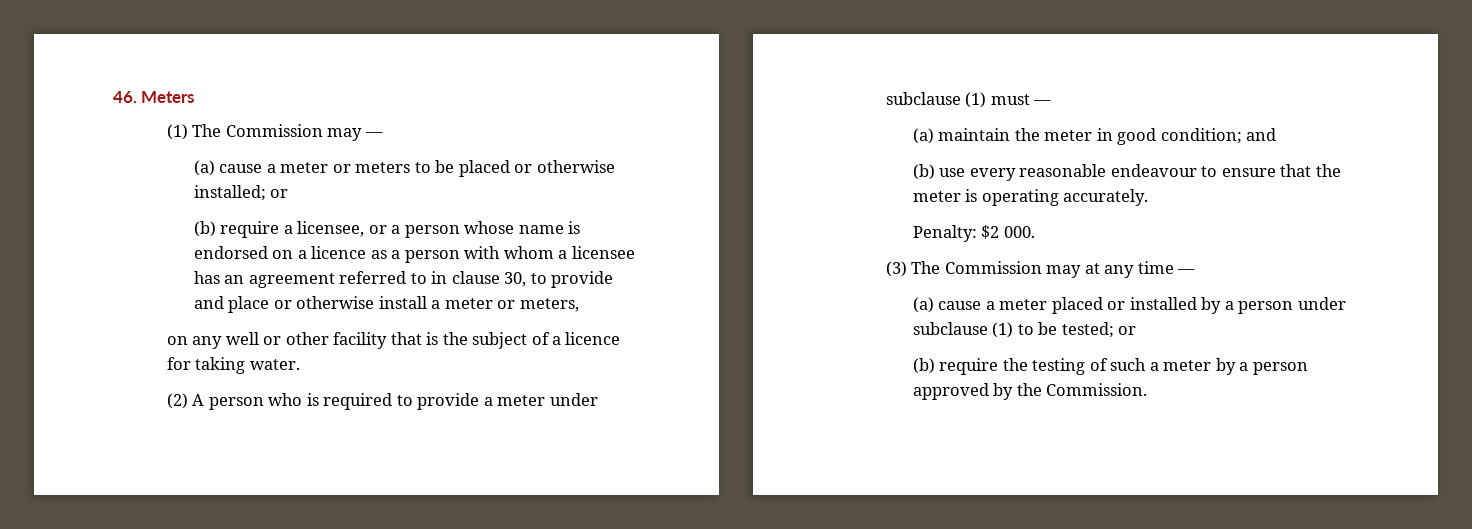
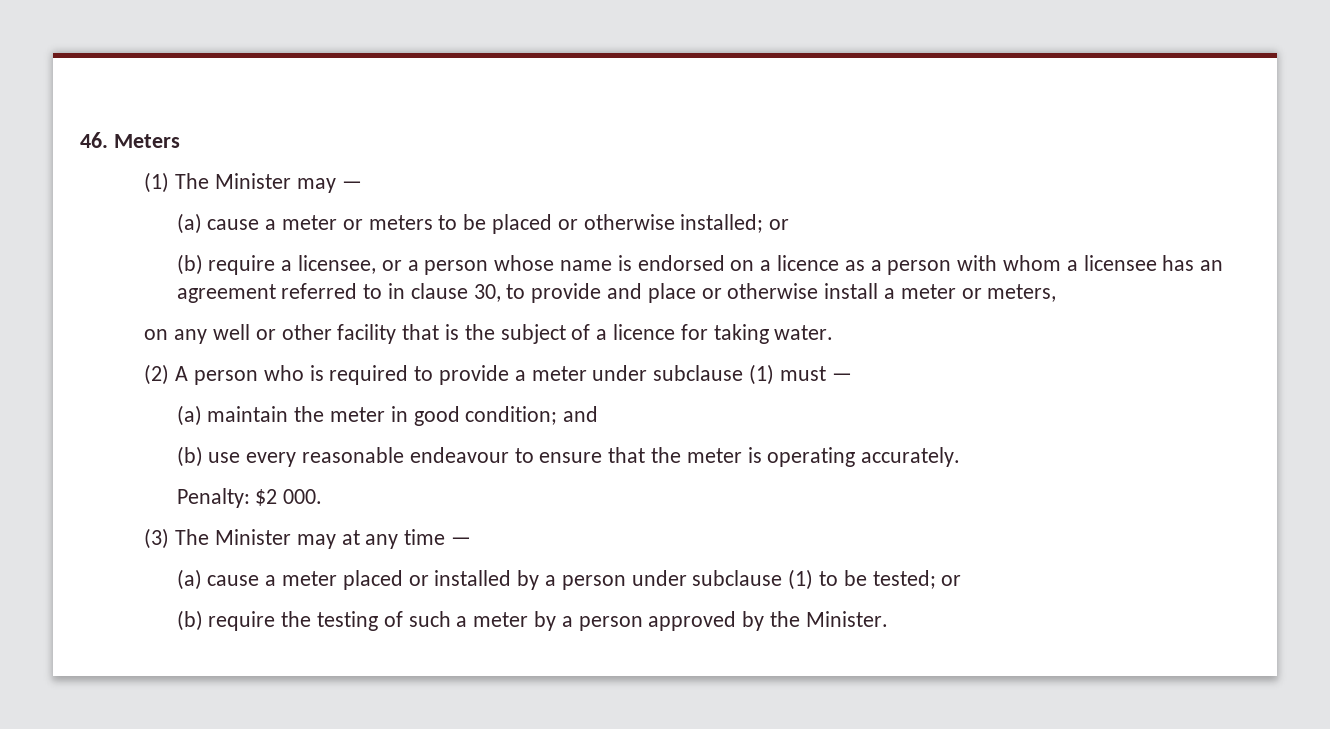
- (1) The Commission may —
+ (1) The Minister may —
- (3) The Commission may at any time —
+ (3) The Minister may at any time —
- (b) require the testing of such a meter by a person approved by the Commission.
+ (b) require the testing of such a meter by a person approved by the Minister.

